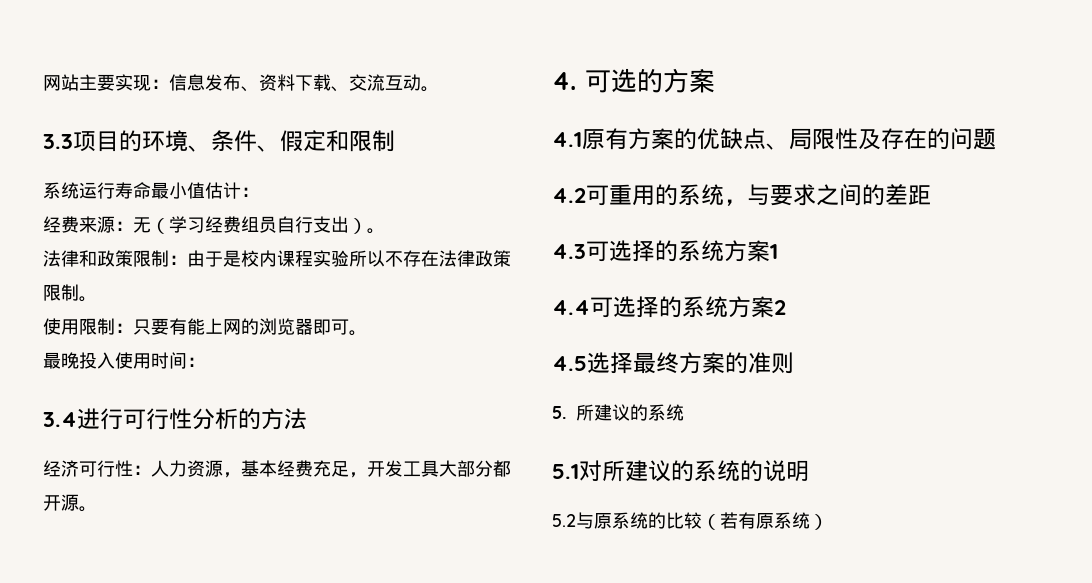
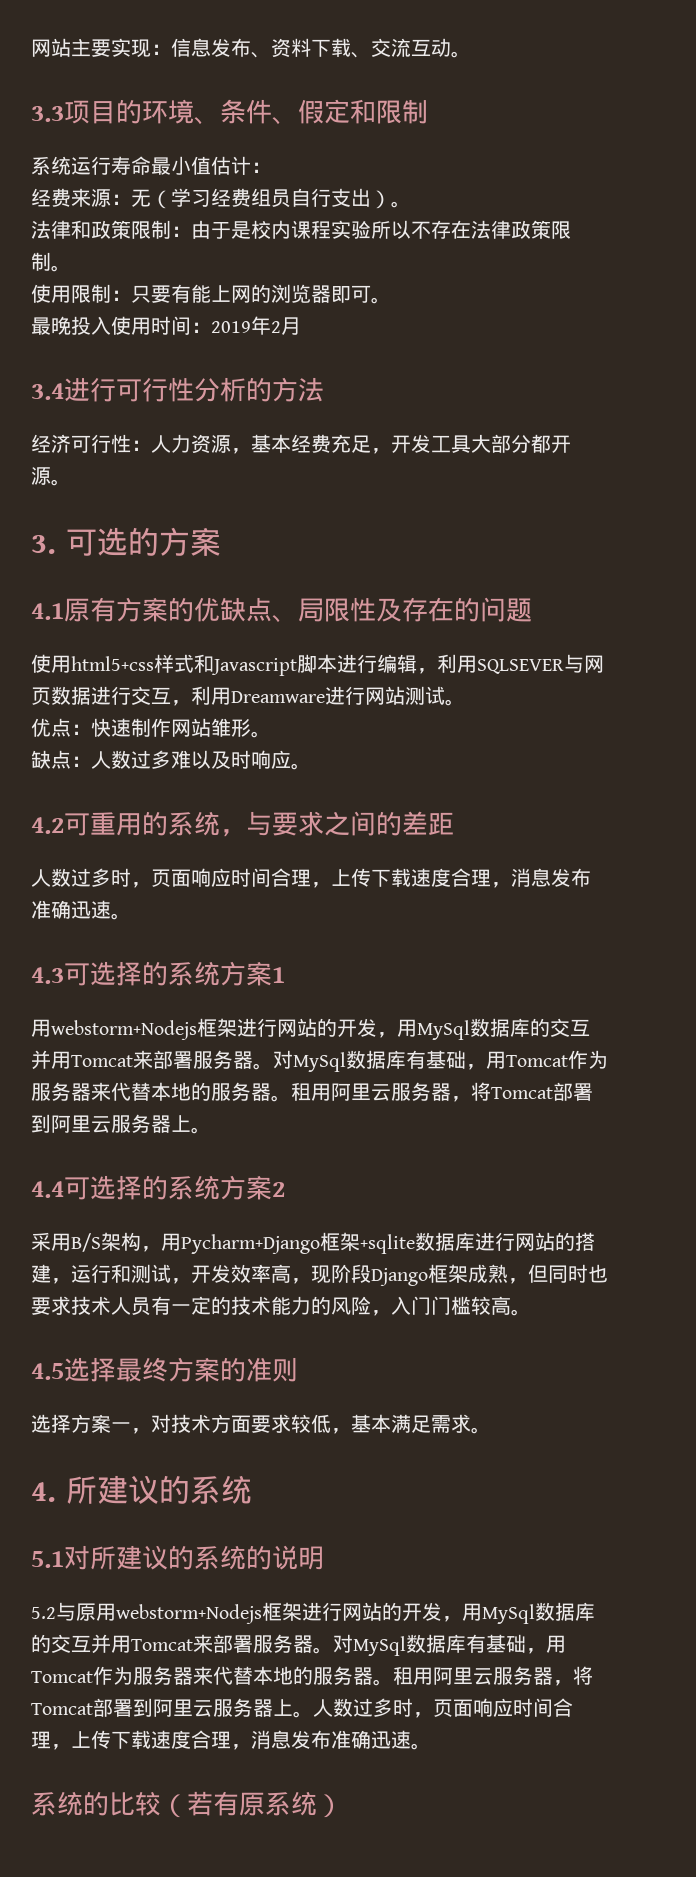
- 最晚投入使用时间：
+ 最晚投入使用时间：2019年2月
- 4.可选的方案
+ 3.可选的方案
+ 使用html5+css样式和Javascript脚本进行编辑，利用SQLSEVER与网页数据进行交互，利用Dreamware进行网站测试。
+ 优点：快速制作网站雏形。
+ 缺点：人数过多难以及时响应。
  4.2可重用的系统，与要求之间的差距
+ 人数过多时，页面响应时间合理，上传下载速度合理，消息发布准确迅速。
  4.3可选择的系统方案1
+ 用webstorm+Nodejs框架进行网站的开发，用MySql数据库的交互并用Tomcat来部署服务器。对MySql数据库有基础，用Tomcat作为服务器来代替本地的服务器。租用阿里云服务器，将Tomcat部署到阿里云服务器上。
+ 采用B/S架构，用Pycharm+Django框架+sqlite数据库进行网站的搭建，运行和测试，开发效率高，现阶段Django框架成熟，但同时也要求技术人员有一定的技术能力的风险，入门门槛较高。
- 5.所建议的系统
+ 选择方案一，对技术方面要求较低，基本满足需求。
+ 4.所建议的系统
- 5.2与原系统的比较（若有原系统）
+ 5.2与原用webstorm+Nodejs框架进行网站的开发，用MySql数据库的交互并用Tomcat来部署服务器。对MySql数据库有基础，用Tomcat作为服务器来代替本地的服务器。租用阿里云服务器，将Tomcat部署到阿里云服务器上。人数过多时，页面响应时间合理，上传下载速度合理，消息发布准确迅速。
+ 系统的比较（若有原系统）

